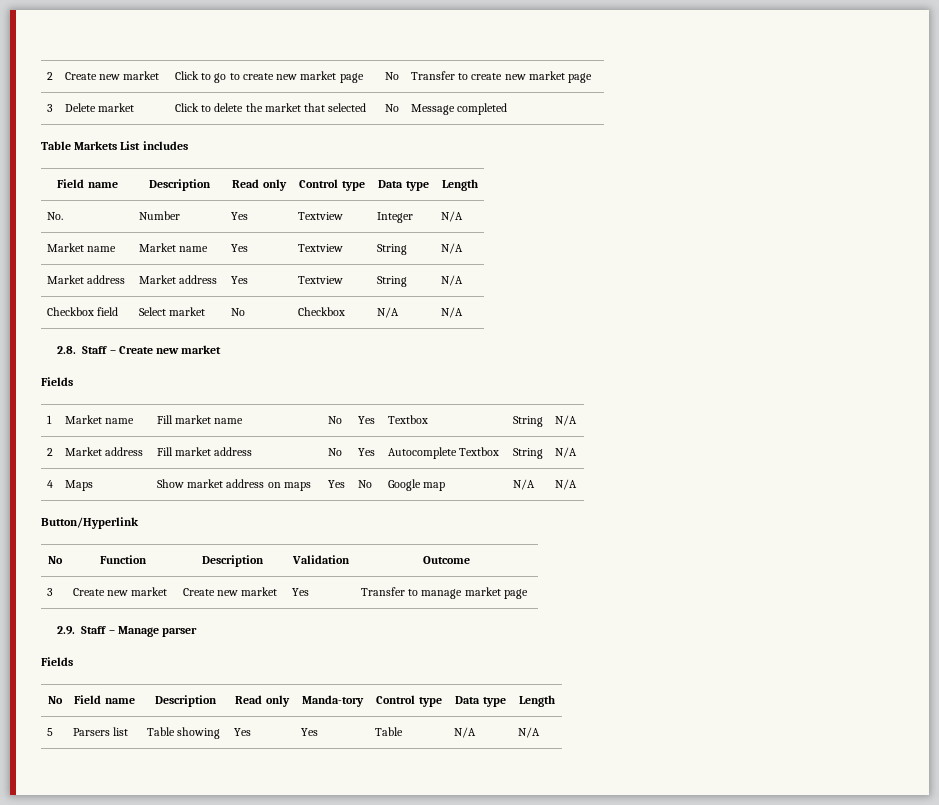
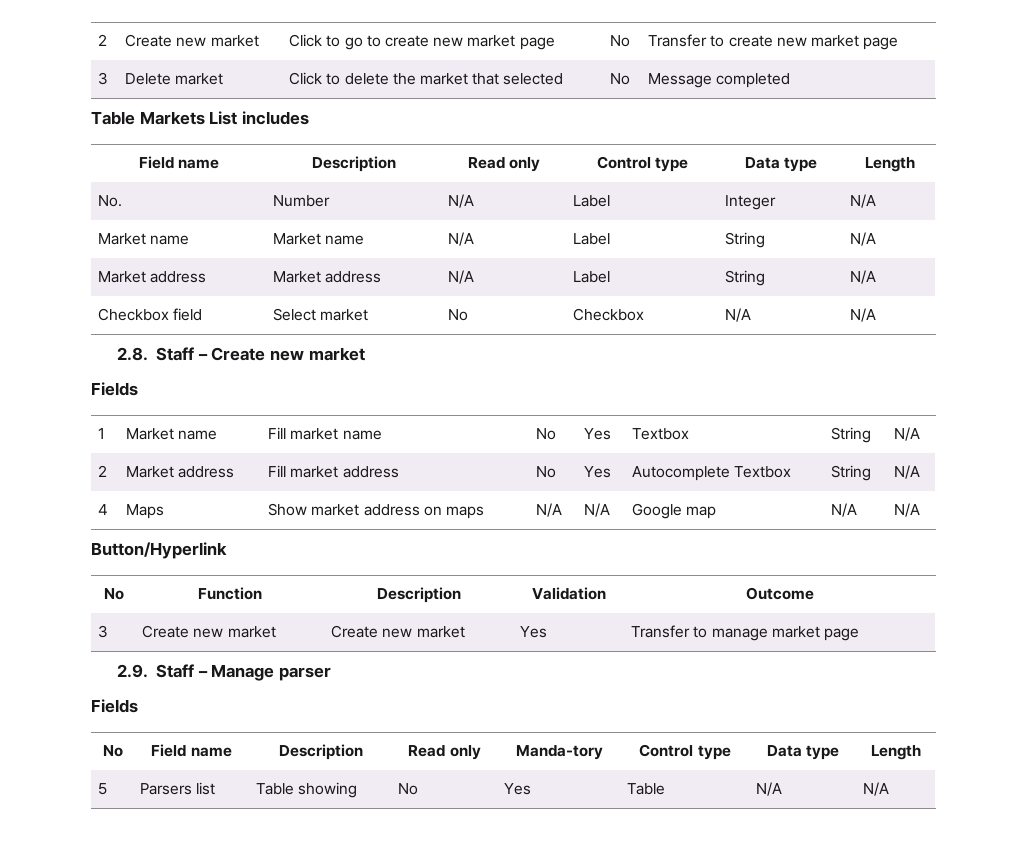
- No. | Number | Yes | Textview | Integer | N/A
+ No. | Number | N/A | Label | Integer | N/A
- Market name | Market name | Yes | Textview | String | N/A
+ Market name | Market name | N/A | Label | String | N/A
- Market address | Market address | Yes | Textview | String | N/A
+ Market address | Market address | N/A | Label | String | N/A
- 4 | Maps | Show market address on maps | Yes | No | Google map | N/A | N/A
+ 4 | Maps | Show market address on maps | N/A | N/A | Google map | N/A | N/A
- 5 | Parsers list | Table showing | Yes | Yes | Table | N/A | N/A
+ 5 | Parsers list | Table showing | No | Yes | Table | N/A | N/A

